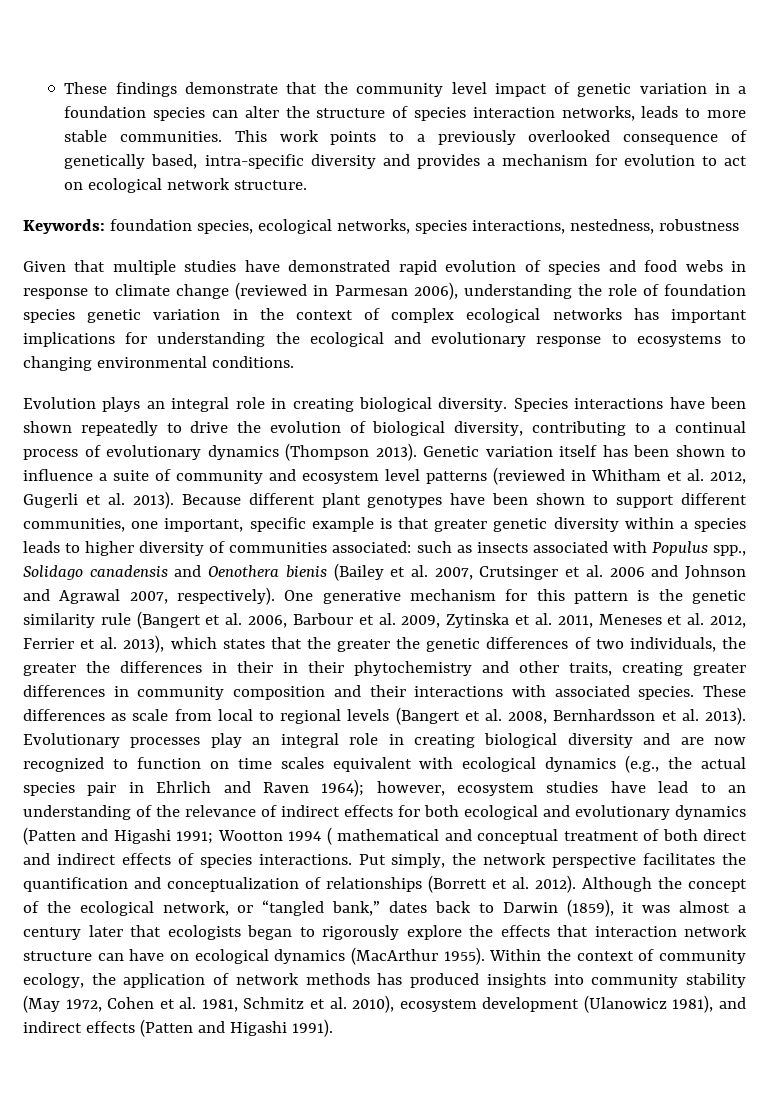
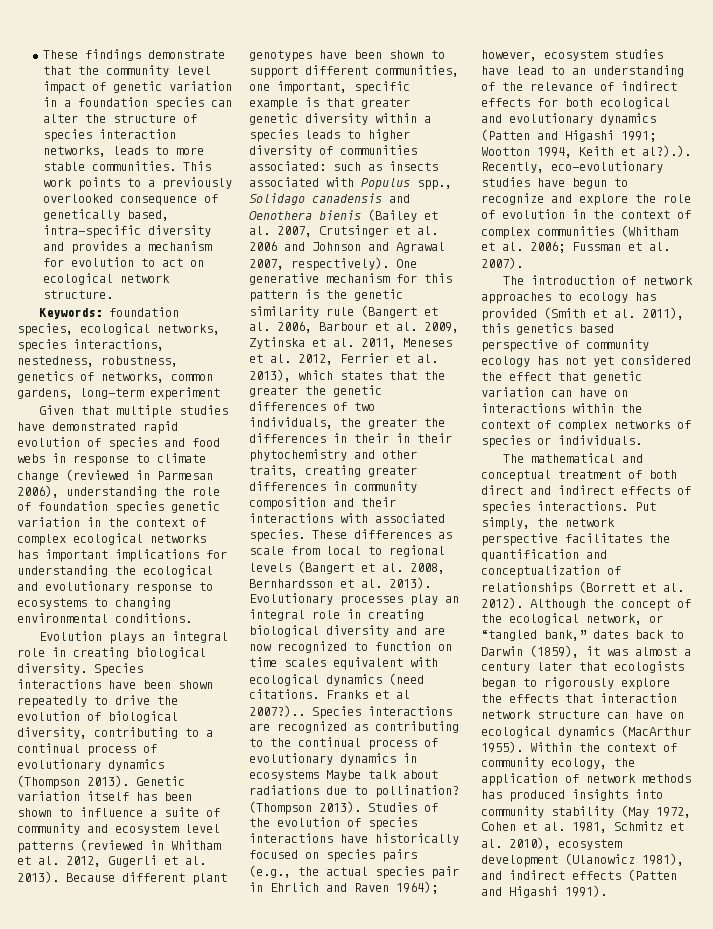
- Keywords: foundation species, ecological networks, species interactions, nestedness, robustness
+ Keywords: foundation species, ecological networks, species interactions, nestedness, robustness, genetics of networks, common gardens, long-term experiment
- Evolutionary processes play an integral role in creating biological diversity and are now recognized to function on time scales equivalent with ecological dynamics (e.g., the actual species pair in Ehrlich and Raven 1964);
+ Evolutionary processes play an integral role in creating biological diversity and are now recognized to function on time scales equivalent with ecological dynamics (need citations. Franks et al 2007?).. Species interactions are recognized as contributing to the continual process of evolutionary dynamics in ecosystems Maybe talk about radiations due to pollination? (Thompson 2013). Studies of the evolution of species interactions have historically focused on species pairs (e.g., the actual species pair in Ehrlich and Raven 1964);
- Wootton 1994 ( mathematical and conceptual treatment of both direct and indirect effects of species interactions.
+ Wootton 1994, Keith et al?).). Recently, eco-evolutionary studies have begun to recognize and explore the role of evolution in the context of complex communities (Whitham et al. 2006; Fussman et al. 2007).
+ The introduction of network approaches to ecology has provided (Smith et al. 2011), this genetics based perspective of community ecology has not yet considered the effect that genetic variation can have on interactions within the context of complex networks of species or individuals.
+ The mathematical and conceptual treatment of both direct and indirect effects of species interactions.

